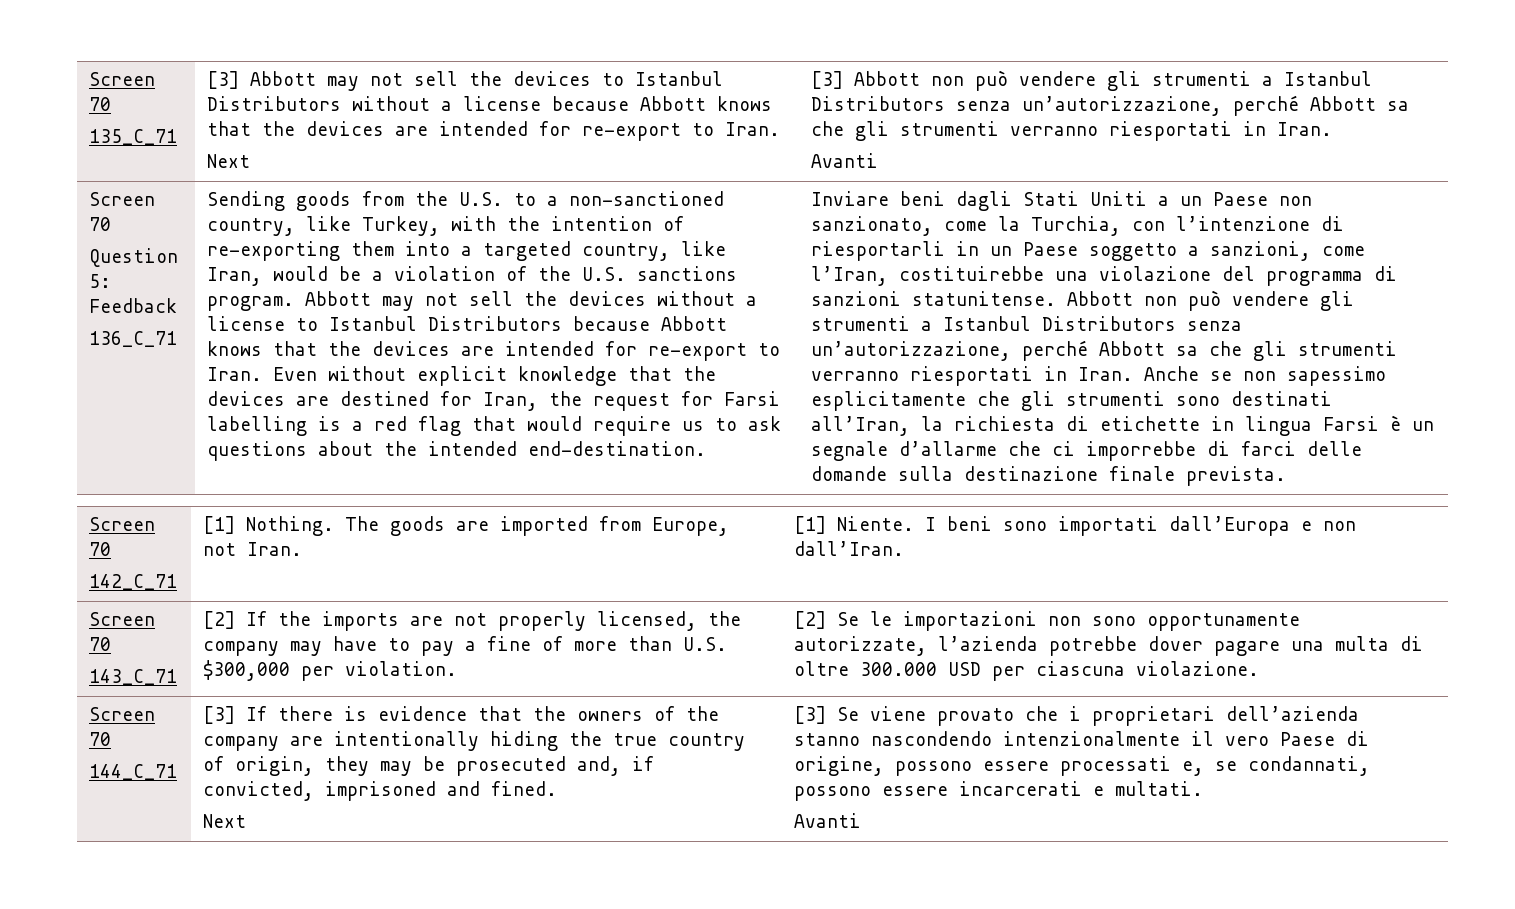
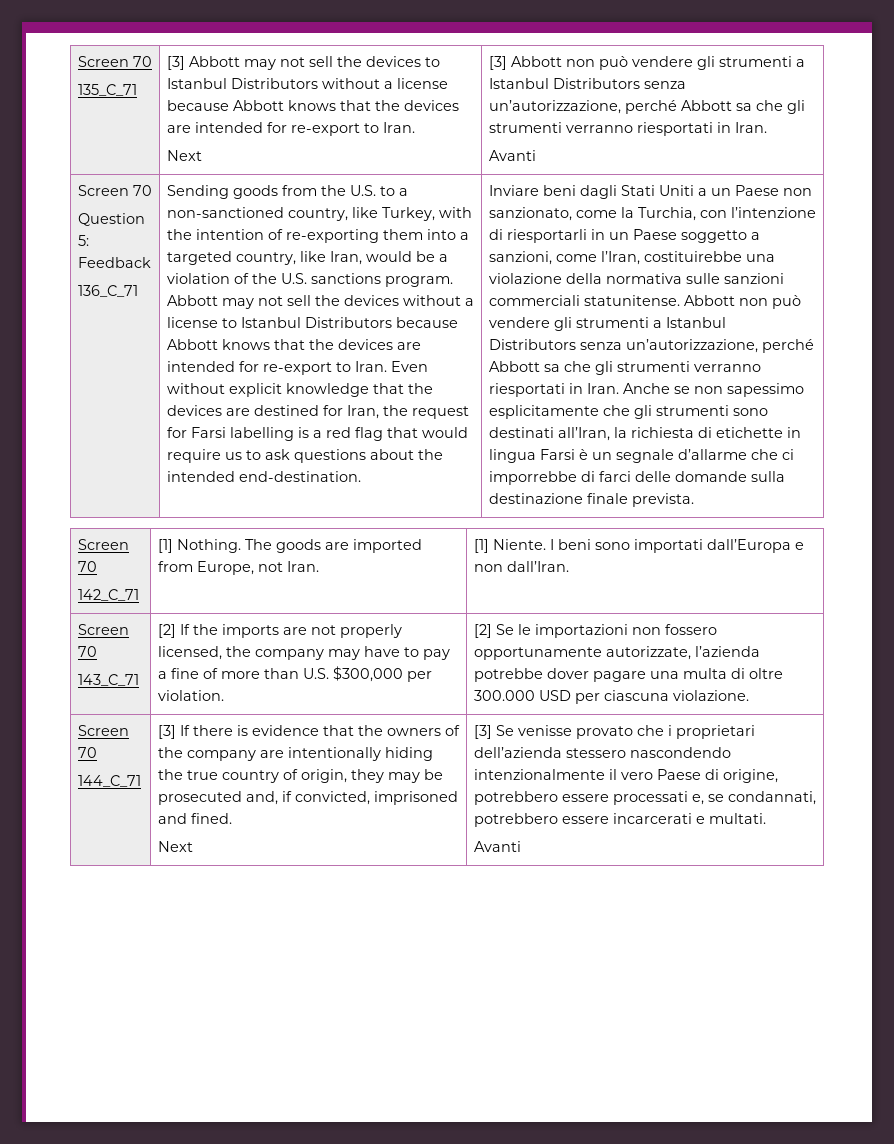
- Inviare beni dagli Stati Uniti a un Paese non sanzionato, come la Turchia, con l’intenzione di riesportarli in un Paese soggetto a sanzioni, come l’Iran, costituirebbe una violazione del programma di sanzioni statunitense.
+ Inviare beni dagli Stati Uniti a un Paese non sanzionato, come la Turchia, con l’intenzione di riesportarli in un Paese soggetto a sanzioni, come l’Iran, costituirebbe una violazione della normativa sulle sanzioni commerciali statunitense.
- [2] Se le importazioni non sono opportunamente autorizzate, l’azienda potrebbe dover pagare una multa di oltre 300.000 USD per ciascuna violazione.
+ [2] Se le importazioni non fossero opportunamente autorizzate, l’azienda potrebbe dover pagare una multa di oltre 300.000 USD per ciascuna violazione.
- [3] Se viene provato che i proprietari dell’azienda stanno nascondendo intenzionalmente il vero Paese di origine, possono essere processati e, se condannati, possono essere incarcerati e multati.
+ [3] Se venisse provato che i proprietari dell’azienda stessero nascondendo intenzionalmente il vero Paese di origine, potrebbero essere processati e, se condannati, potrebbero essere incarcerati e multati.

